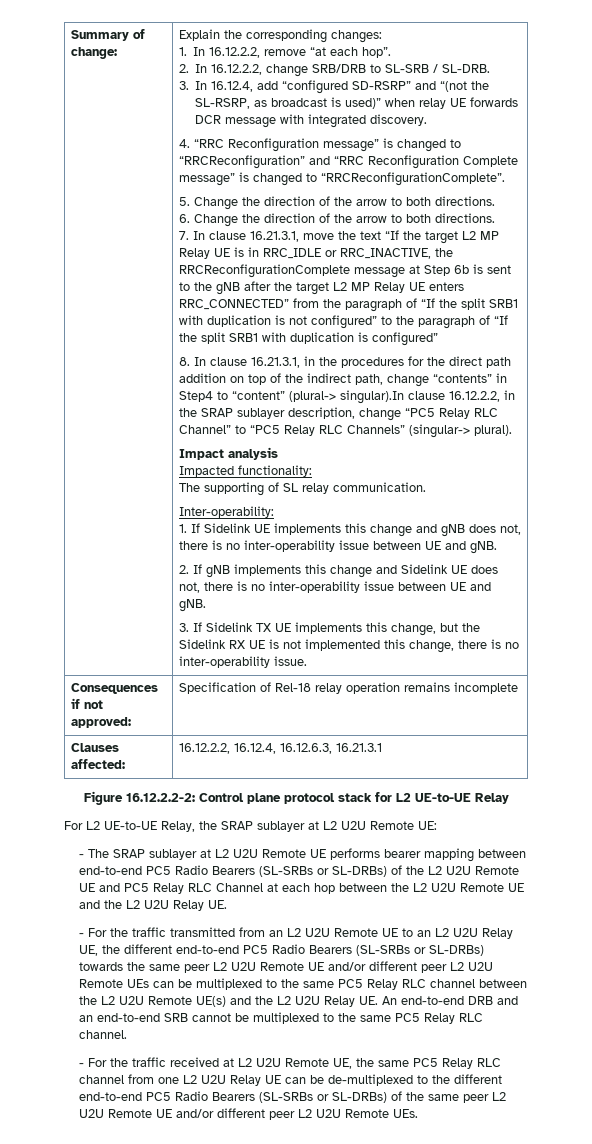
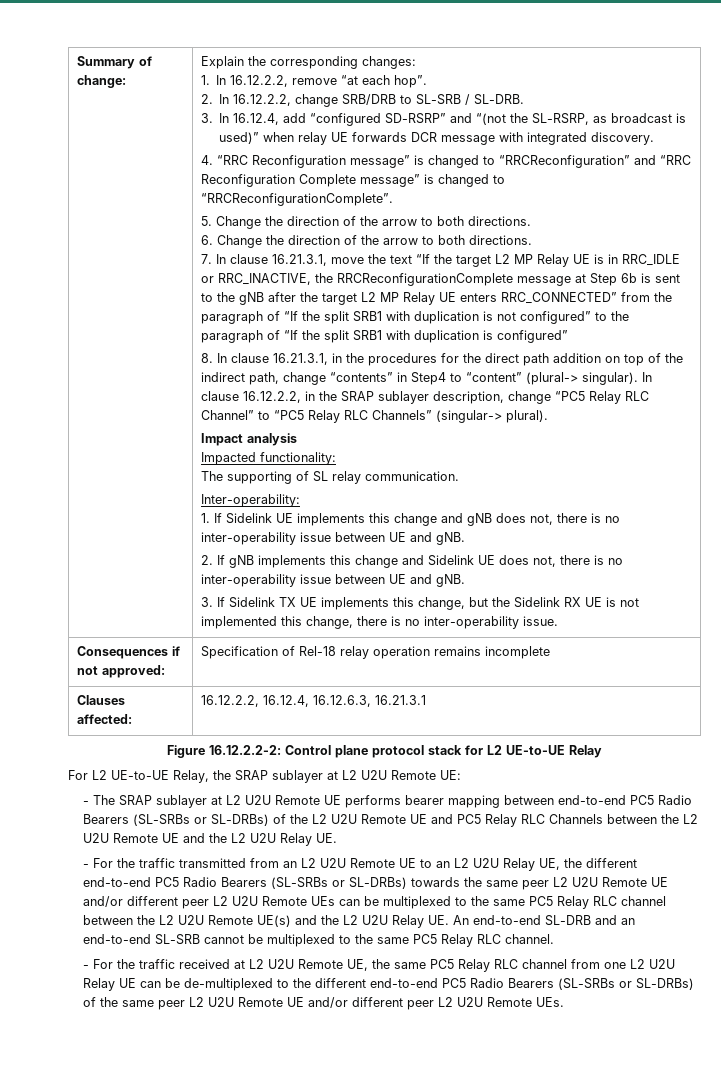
- 8. In clause 16.21.3.1, in the procedures for the direct path addition on top of the indirect path, change “contents” in Step4 to “content” (plural-> singular).In clause 16.12.2.2, in the SRAP sublayer description, change “PC5 Relay RLC Channel” to “PC5 Relay RLC Channels” (singular-> plural).
+ 8. In clause 16.21.3.1, in the procedures for the direct path addition on top of the indirect path, change “contents” in Step4 to “content” (plural-> singular). In clause 16.12.2.2, in the SRAP sublayer description, change “PC5 Relay RLC Channel” to “PC5 Relay RLC Channels” (singular-> plural).
- - The SRAP sublayer at L2 U2U Remote UE performs bearer mapping between end-to-end PC5 Radio Bearers (SL-SRBs or SL-DRBs) of the L2 U2U Remote UE and PC5 Relay RLC Channel at each hop between the L2 U2U Remote UE and the L2 U2U Relay UE.
+ - The SRAP sublayer at L2 U2U Remote UE performs bearer mapping between end-to-end PC5 Radio Bearers (SL-SRBs or SL-DRBs) of the L2 U2U Remote UE and PC5 Relay RLC Channels between the L2 U2U Remote UE and the L2 U2U Relay UE.
- - For the traffic transmitted from an L2 U2U Remote UE to an L2 U2U Relay UE, the different end-to-end PC5 Radio Bearers (SL-SRBs or SL-DRBs) towards the same peer L2 U2U Remote UE and/or different peer L2 U2U Remote UEs can be multiplexed to the same PC5 Relay RLC channel between the L2 U2U Remote UE(s) and the L2 U2U Relay UE. An end-to-end DRB and an end-to-end SRB cannot be multiplexed to the same PC5 Relay RLC channel.
+ - For the traffic transmitted from an L2 U2U Remote UE to an L2 U2U Relay UE, the different end-to-end PC5 Radio Bearers (SL-SRBs or SL-DRBs) towards the same peer L2 U2U Remote UE and/or different peer L2 U2U Remote UEs can be multiplexed to the same PC5 Relay RLC channel between the L2 U2U Remote UE(s) and the L2 U2U Relay UE. An end-to-end SL-DRB and an end-to-end SL-SRB cannot be multiplexed to the same PC5 Relay RLC channel.

